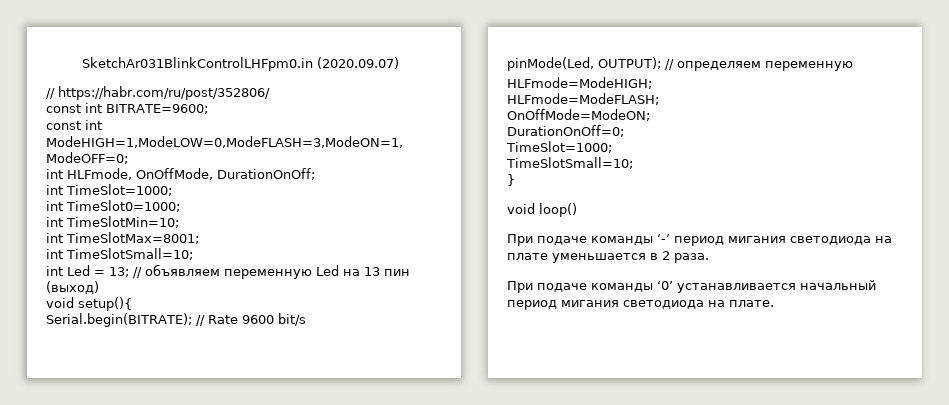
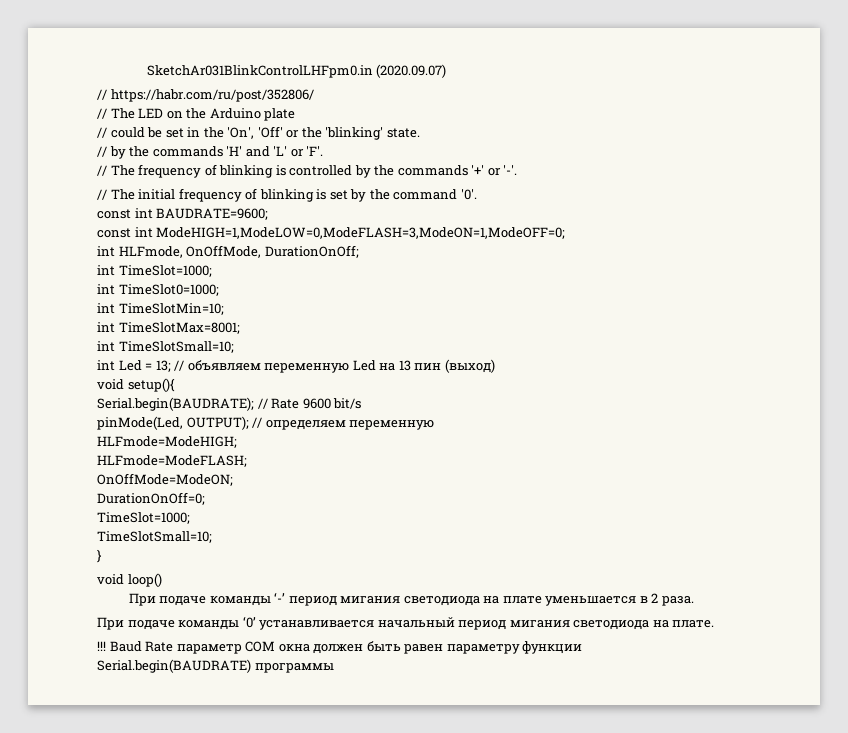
- const int BITRATE=9600;
+ // The LED on the Arduino plate
+ // could be set in the 'On', 'Off' or the 'blinking' state.
+ // by the commands 'H' and 'L' or 'F'.
+ // The frequency of blinking is controlled by the commands '+' or '-'.
+ // The initial frequency of blinking is set by the command '0'.
+ const int BAUDRATE=9600;
- Serial.begin(BITRATE); // Rate 9600 bit/s
+ Serial.begin(BAUDRATE); // Rate 9600 bit/s
+ !!! Baud Rate параметр COM окна должен быть равен параметру функции
+ Serial.begin(BAUDRATE) программы

